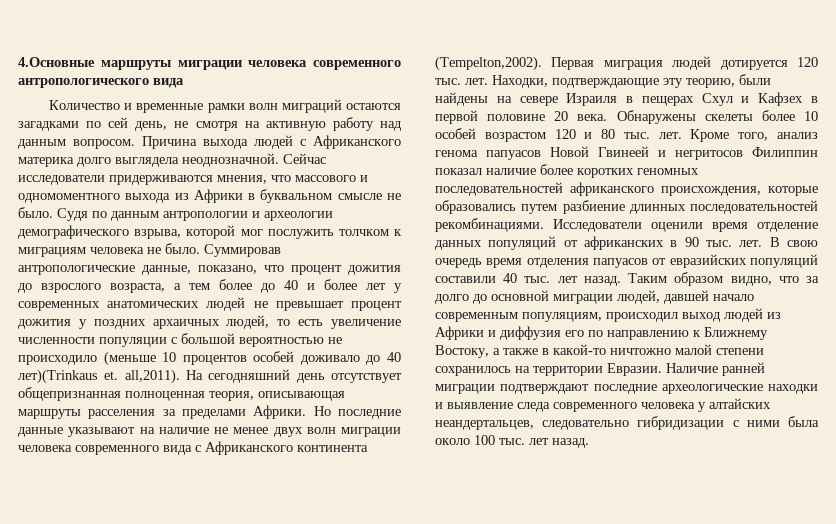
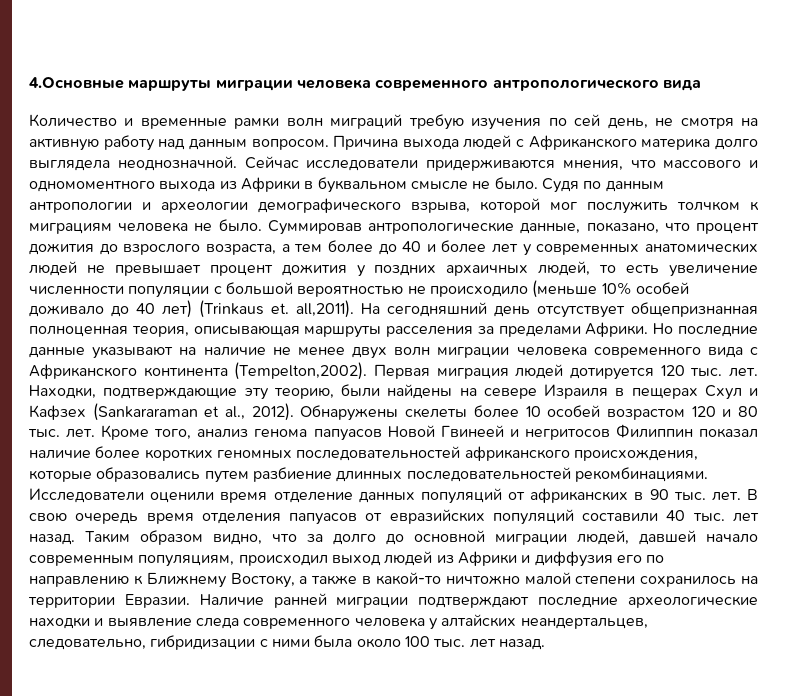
- Количество и временные рамки волн миграций остаются загадками по сей день, не смотря на активную работу над данным вопросом.
+ Количество и временные рамки волн миграций требую изучения по сей день, не смотря на активную работу над данным вопросом.
- Суммировав антропологические данные, показано, что процент дожития до взрослого возраста, а тем более до 40 и более лет у современных анатомических людей не превышает процент дожития у поздних архаичных людей, то есть увеличение численности популяции с большой вероятностью не происходило (меньше 10 процентов особей доживало до 40 лет)(Trinkaus et. all,2011).
+ Суммировав антропологические данные, показано, что процент дожития до взрослого возраста, а тем более до 40 и более лет у современных анатомических людей не превышает процент дожития у поздних архаичных людей, то есть увеличение численности популяции с большой вероятностью не происходило (меньше 10% особей доживало до 40 лет) (Trinkaus et. all,2011).
- Находки, подтверждающие эту теорию, были найдены на севере Израиля в пещерах Схул и Кафзех в первой половине 20 века.
+ Находки, подтверждающие эту теорию, были найдены на севере Израиля в пещерах Схул и Кафзех (Sankararaman et al., 2012).
- Наличие ранней миграции подтверждают последние археологические находки и выявление следа современного человека у алтайских неандертальцев, следовательно гибридизации с ними была около 100 тыс. лет назад.
+ Наличие ранней миграции подтверждают последние археологические находки и выявление следа современного человека у алтайских неандертальцев, следовательно, гибридизации с ними была около 100 тыс. лет назад.

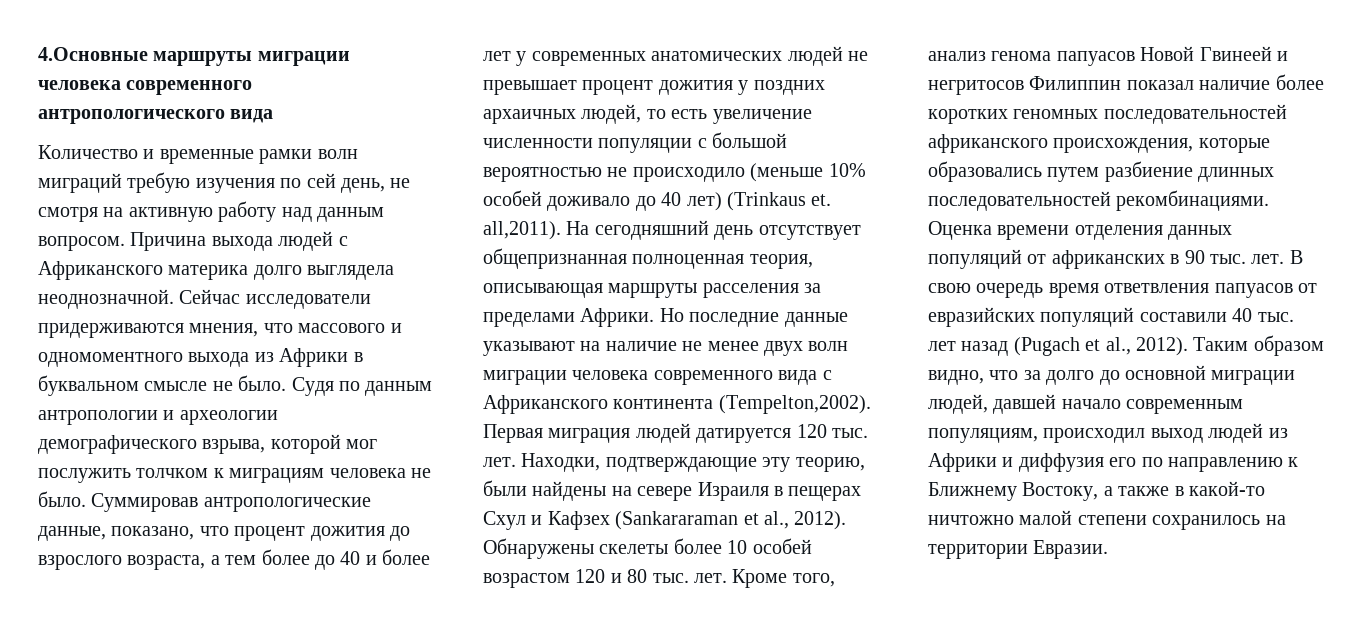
- Первая миграция людей дотируется 120 тыс. лет.
+ Первая миграция людей датируется 120 тыс. лет.
- Исследователи оценили время отделение данных популяций от африканских в 90 тыс. лет.
+ Оценка времени отделения данных популяций от африканских в 90 тыс. лет.
- В свою очередь время отделения папуасов от евразийских популяций составили 40 тыс. лет назад.
+ В свою очередь время ответвления папуасов от евразийских популяций составили 40 тыс. лет назад (Pugach et al., 2012).
- Наличие ранней миграции подтверждают последние археологические находки и выявление следа современного человека у алтайских неандертальцев, следовательно, гибридизации с ними была около 100 тыс. лет назад.

